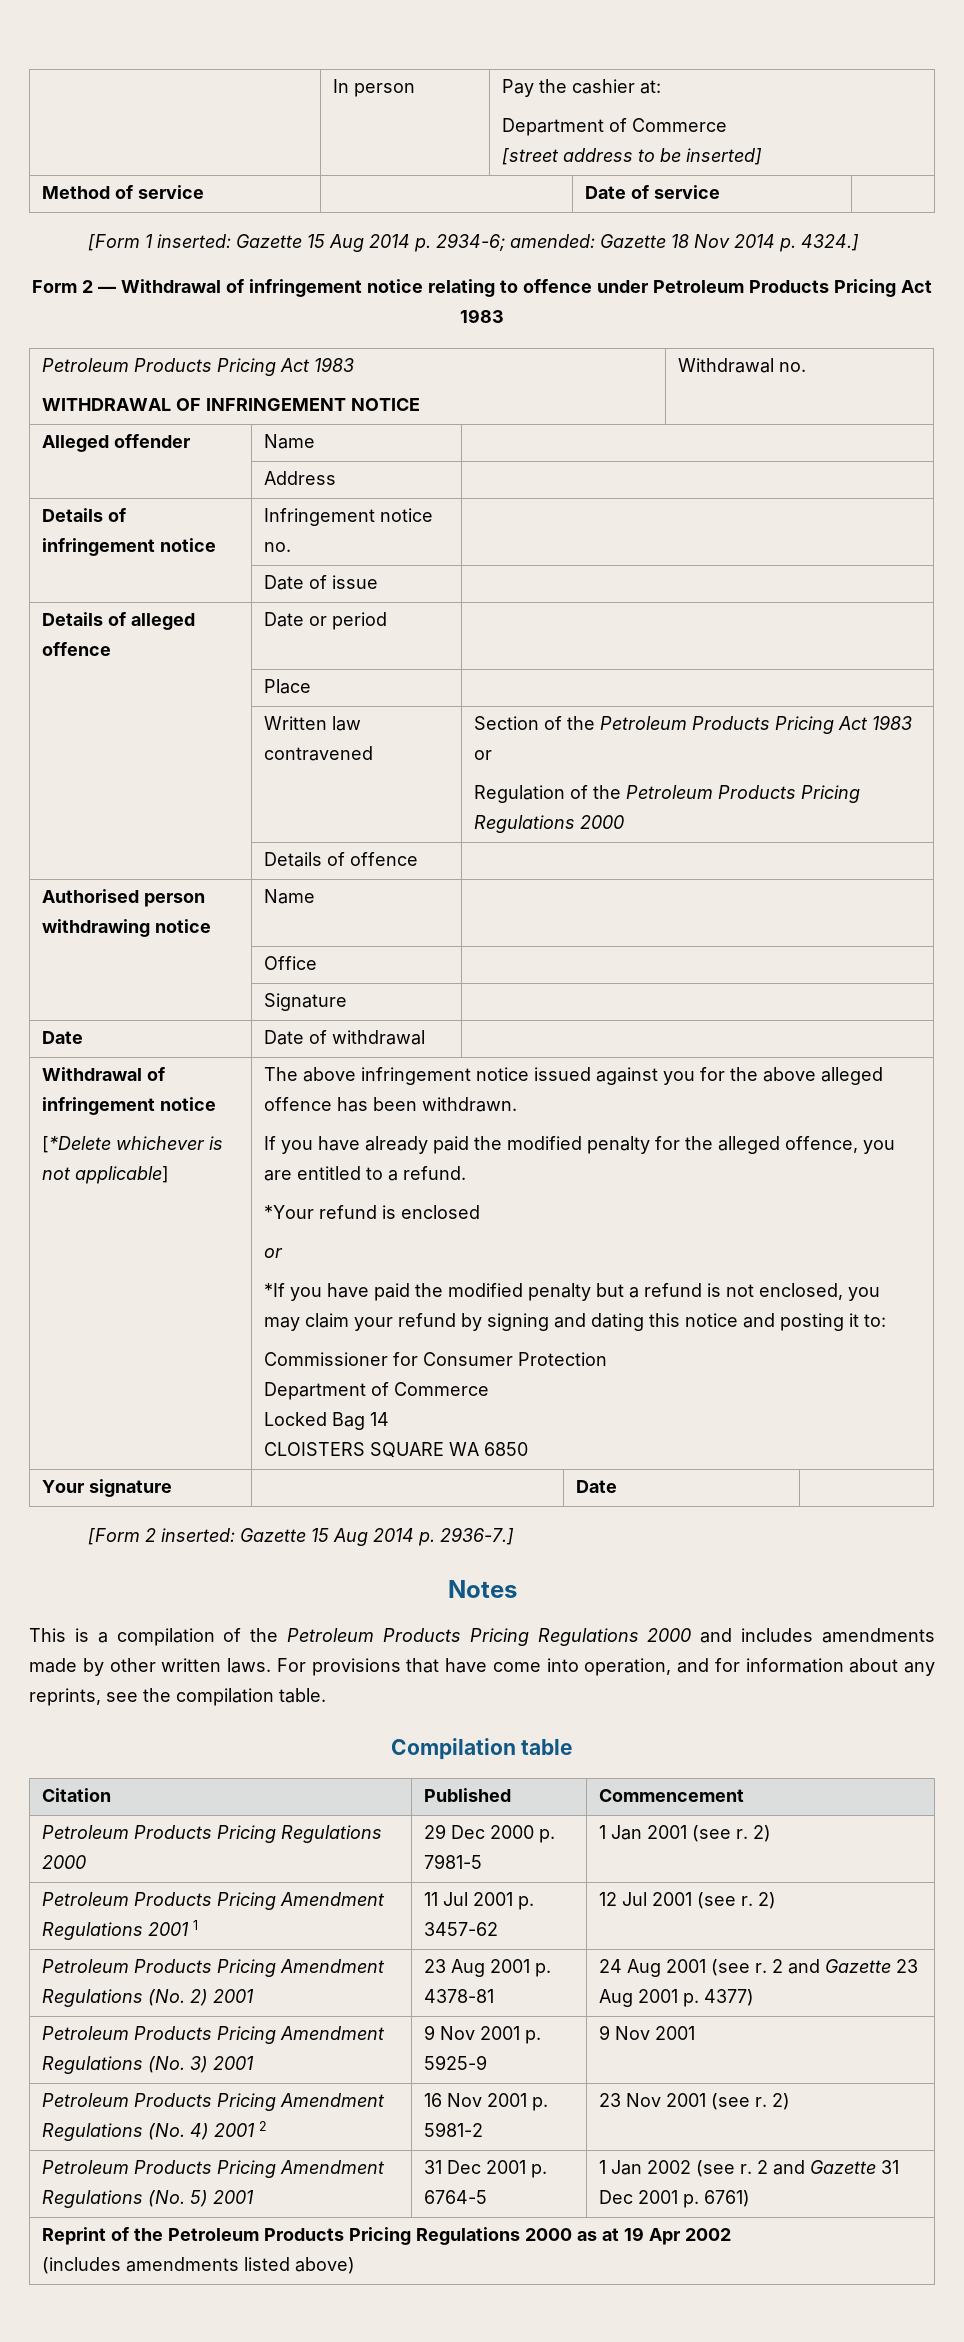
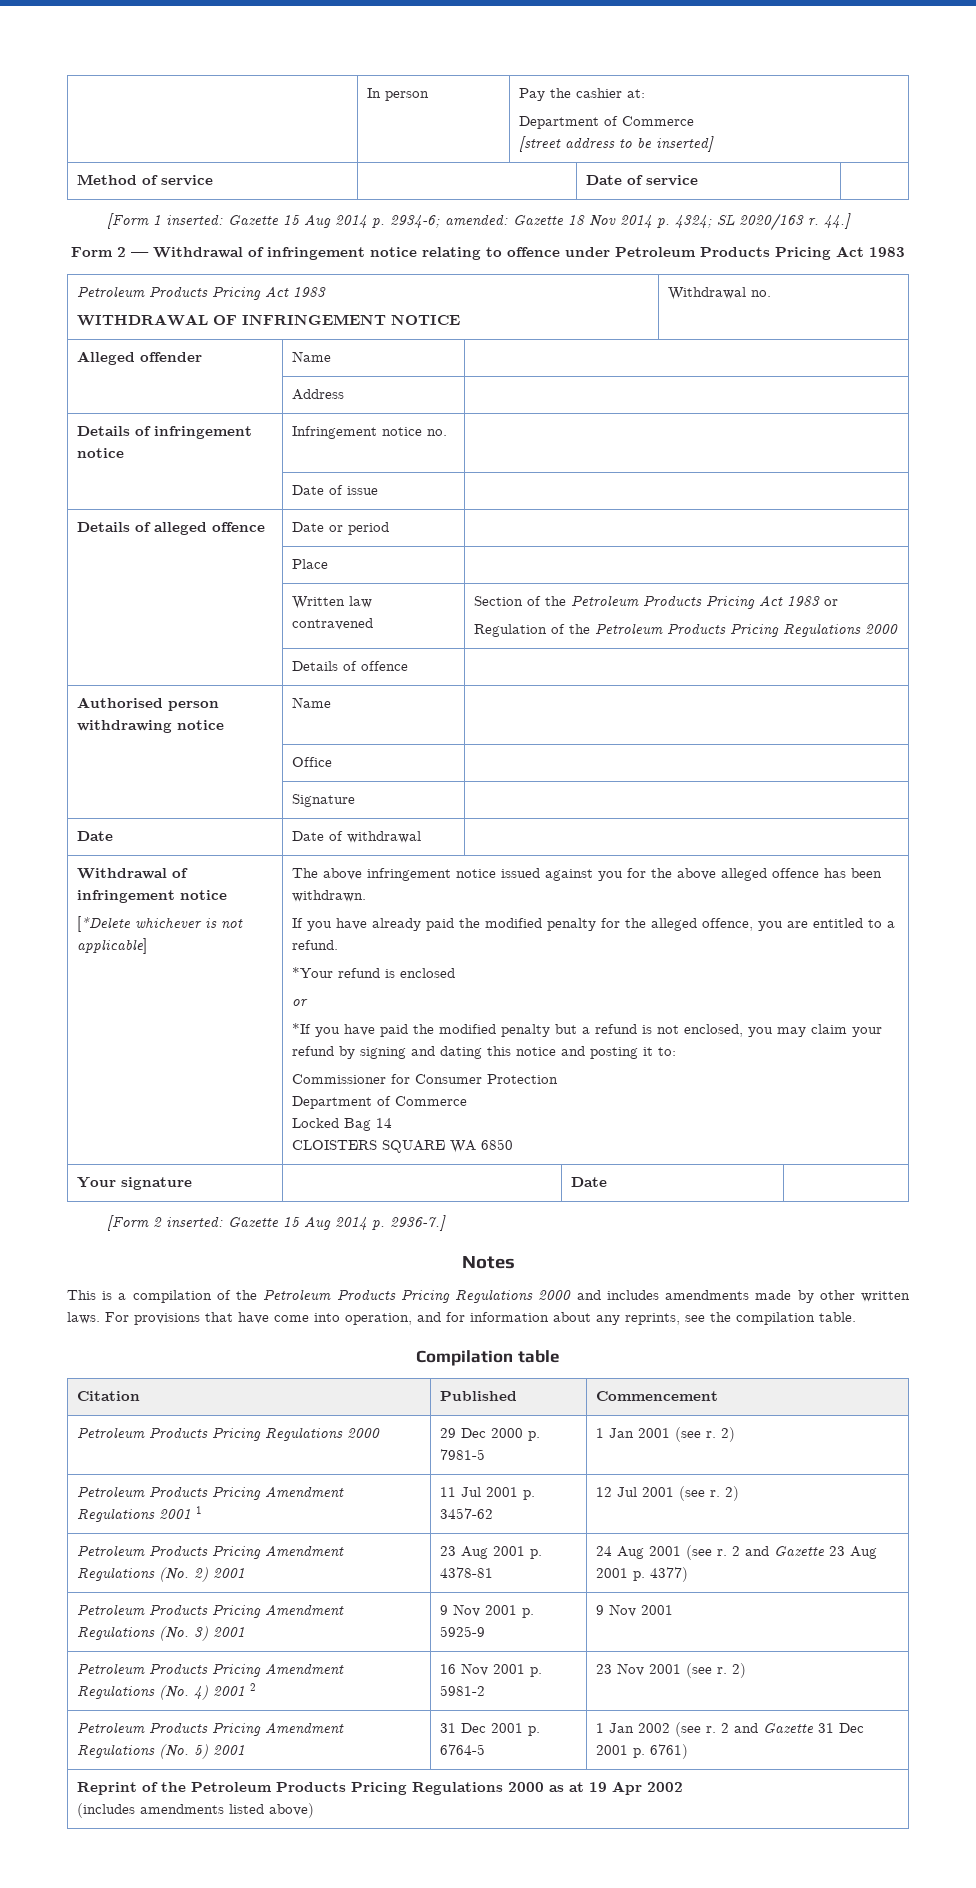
- [Form 1 inserted: Gazette 15 Aug 2014 p. 2934-6; amended: Gazette 18 Nov 2014 p. 4324.]
+ [Form 1 inserted: Gazette 15 Aug 2014 p. 2934-6; amended: Gazette 18 Nov 2014 p. 4324; SL 2020/163 r. 44.]

